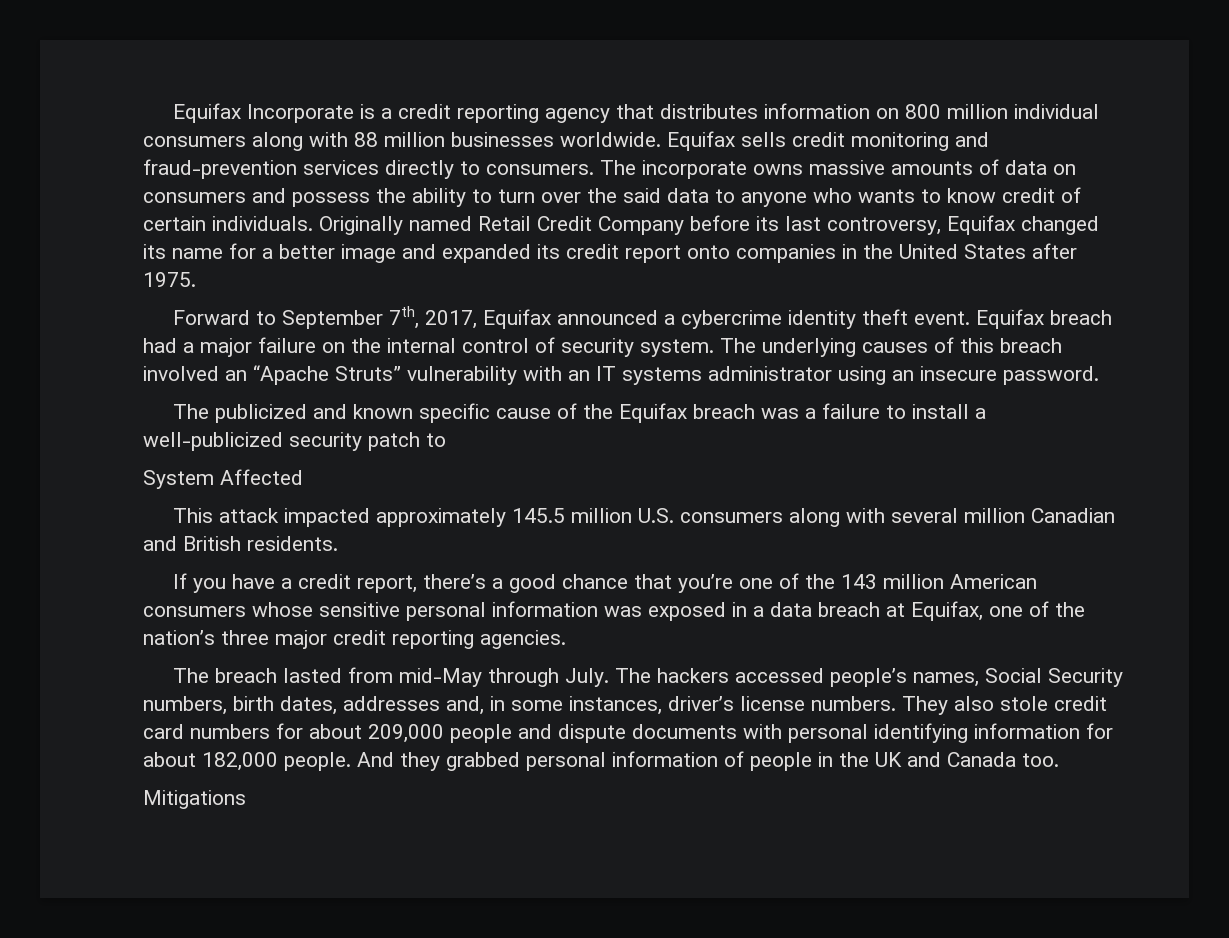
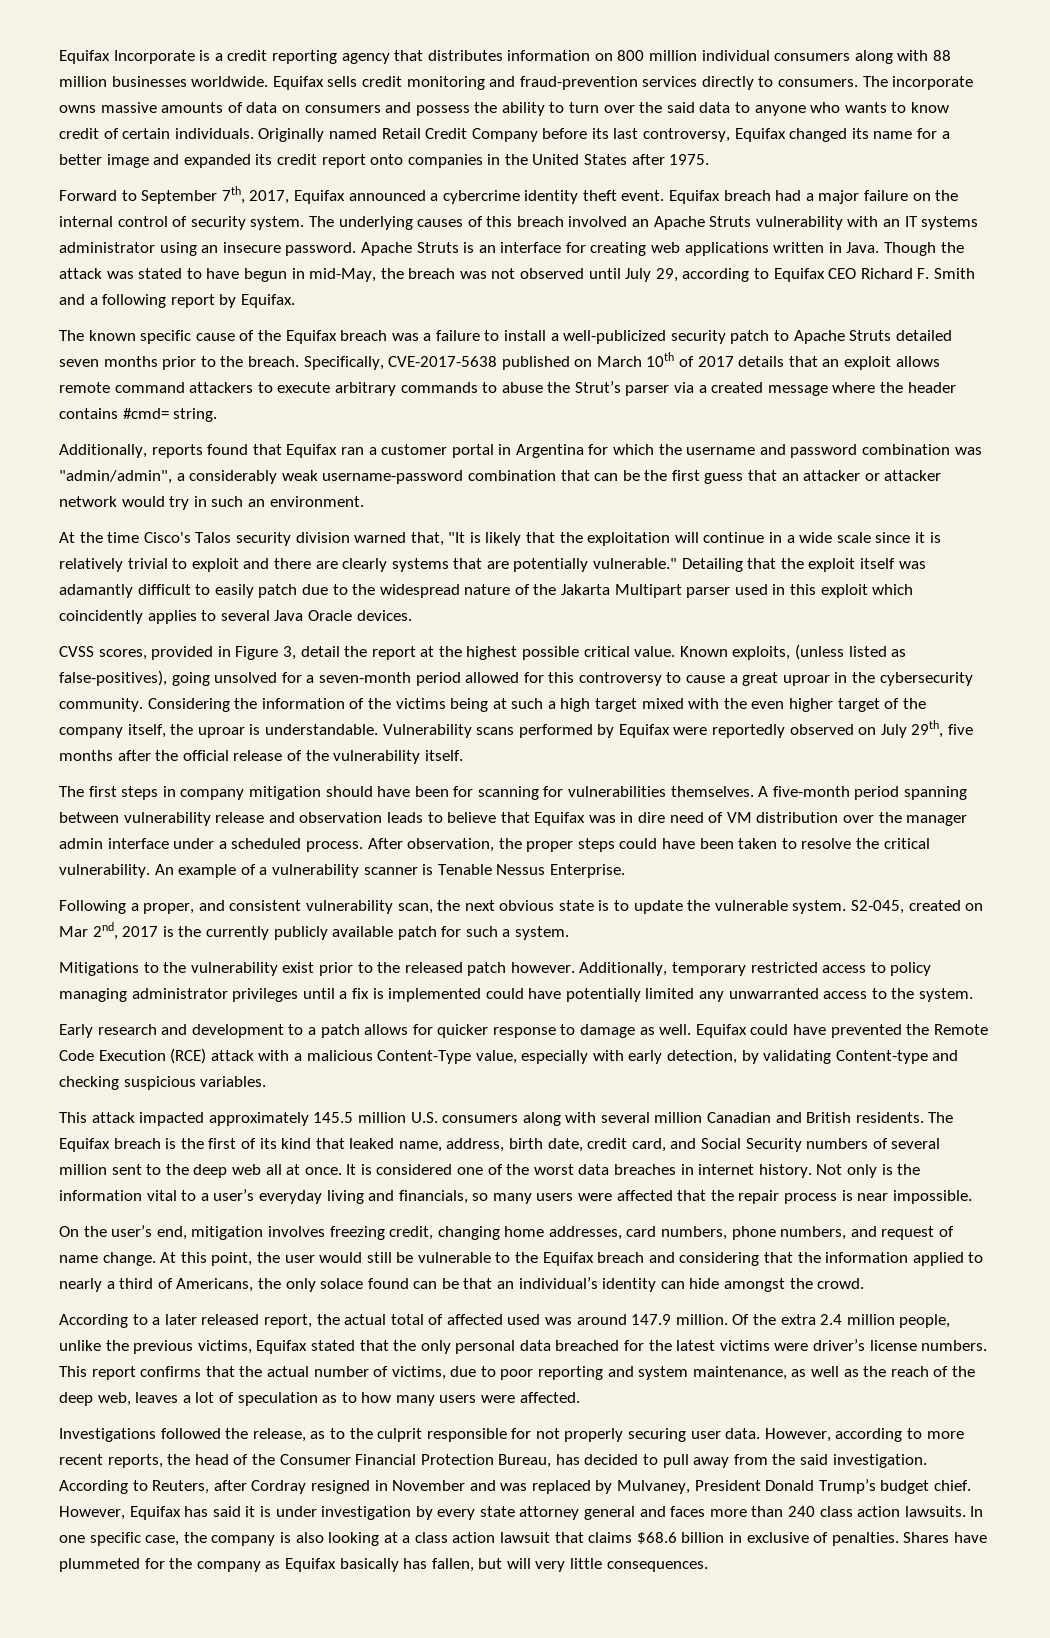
- The underlying causes of this breach involved an “Apache Struts” vulnerability with an IT systems administrator using an insecure password.
- The publicized and known specific cause of the Equifax breach was a failure to install a well-publicized security patch to
- System Affected
+ The underlying causes of this breach involved an Apache Struts vulnerability with an IT systems administrator using an insecure password. Apache Struts is an interface for creating web applications written in Java. Though the attack was stated to have begun in mid-May, the breach was not observed until July 29, according to Equifax CEO Richard F. Smith and a following report by Equifax.
+ The known specific cause of the Equifax breach was a failure to install a well-publicized security patch to Apache Struts detailed seven months prior to the breach. Specifically, CVE-2017-5638 published on March 10th of 2017 details that an exploit allows remote command attackers to execute arbitrary commands to abuse the Strut’s parser via a created message where the header contains #cmd= string.
+ Additionally, reports found that Equifax ran a customer portal in Argentina for which the username and password combination was "admin/admin", a considerably weak username-password combination that can be the first guess that an attacker or attacker network would try in such an environment.
+ At the time Cisco's Talos security division warned that, "It is likely that the exploitation will continue in a wide scale since it is relatively trivial to exploit and there are clearly systems that are potentially vulnerable." Detailing that the exploit itself was adamantly difficult to easily patch due to the widespread nature of the Jakarta Multipart parser used in this exploit which coincidently applies to several Java Oracle devices.
+ CVSS scores, provided in Figure 3, detail the report at the highest possible critical value. Known exploits, (unless listed as false-positives), going unsolved for a seven-month period allowed for this controversy to cause a great uproar in the cybersecurity community. Considering the information of the victims being at such a high target mixed with the even higher target of the company itself, the uproar is understandable. Vulnerability scans performed by Equifax were reportedly observed on July 29th, five months after the official release of the vulnerability itself.
+ The first steps in company mitigation should have been for scanning for vulnerabilities themselves. A five-month period spanning between vulnerability release and observation leads to believe that Equifax was in dire need of VM distribution over the manager admin interface under a scheduled process. After observation, the proper steps could have been taken to resolve the critical vulnerability. An example of a vulnerability scanner is Tenable Nessus Enterprise.
+ Following a proper, and consistent vulnerability scan, the next obvious state is to update the vulnerable system. S2-045, created on Mar 2nd, 2017 is the currently publicly available patch for such a system.
+ Mitigations to the vulnerability exist prior to the released patch however. Additionally, temporary restricted access to policy managing administrator privileges until a fix is implemented could have potentially limited any unwarranted access to the system.
+ Early research and development to a patch allows for quicker response to damage as well. Equifax could have prevented the Remote Code Execution (RCE) attack with a malicious Content-Type value, especially with early detection, by validating Content-type and checking suspicious variables.
- This attack impacted approximately 145.5 million U.S. consumers along with several million Canadian and British residents.
- If you have a credit report, there’s a good chance that you’re one of the 143 million American consumers whose sensitive personal information was exposed in a data breach at Equifax, one of the nation’s three major credit reporting agencies.
- The breach lasted from mid-May through July. The hackers accessed people’s names, Social Security numbers, birth dates, addresses and, in some instances, driver’s license numbers. They also stole credit card numbers for about 209,000 people and dispute documents with personal identifying information for about 182,000 people. And they grabbed personal information of people in the UK and Canada too.
- Mitigations
+ This attack impacted approximately 145.5 million U.S. consumers along with several million Canadian and British residents. The Equifax breach is the first of its kind that leaked name, address, birth date, credit card, and Social Security numbers of several million sent to the deep web all at once. It is considered one of the worst data breaches in internet history. Not only is the information vital to a user’s everyday living and financials, so many users were affected that the repair process is near impossible.
+ On the user’s end, mitigation involves freezing credit, changing home addresses, card numbers, phone numbers, and request of name change. At this point, the user would still be vulnerable to the Equifax breach and considering that the information applied to nearly a third of Americans, the only solace found can be that an individual’s identity can hide amongst the crowd.
+ According to a later released report, the actual total of affected used was around 147.9 million. Of the extra 2.4 million people, unlike the previous victims, Equifax stated that the only personal data breached for the latest victims were driver’s license numbers. This report confirms that the actual number of victims, due to poor reporting and system maintenance, as well as the reach of the deep web, leaves a lot of speculation as to how many users were affected.
+ Investigations followed the release, as to the culprit responsible for not properly securing user data. However, according to more recent reports, the head of the Consumer Financial Protection Bureau, has decided to pull away from the said investigation. According to Reuters, after Cordray resigned in November and was replaced by Mulvaney, President Donald Trump’s budget chief. However, Equifax has said it is under investigation by every state attorney general and faces more than 240 class action lawsuits. In one specific case, the company is also looking at a class action lawsuit that claims $68.6 billion in exclusive of penalties. Shares have plummeted for the company as Equifax basically has fallen, but will very little consequences.

